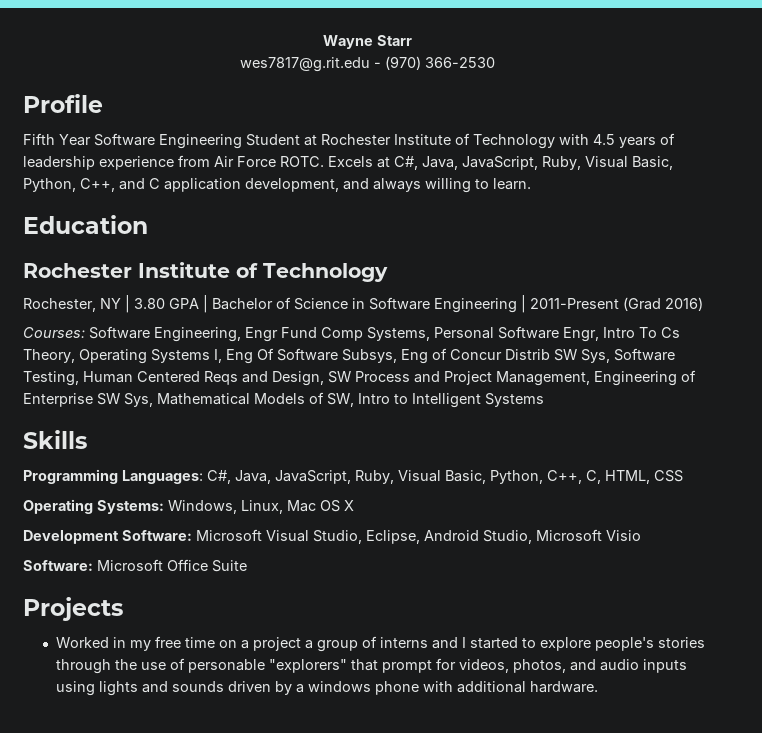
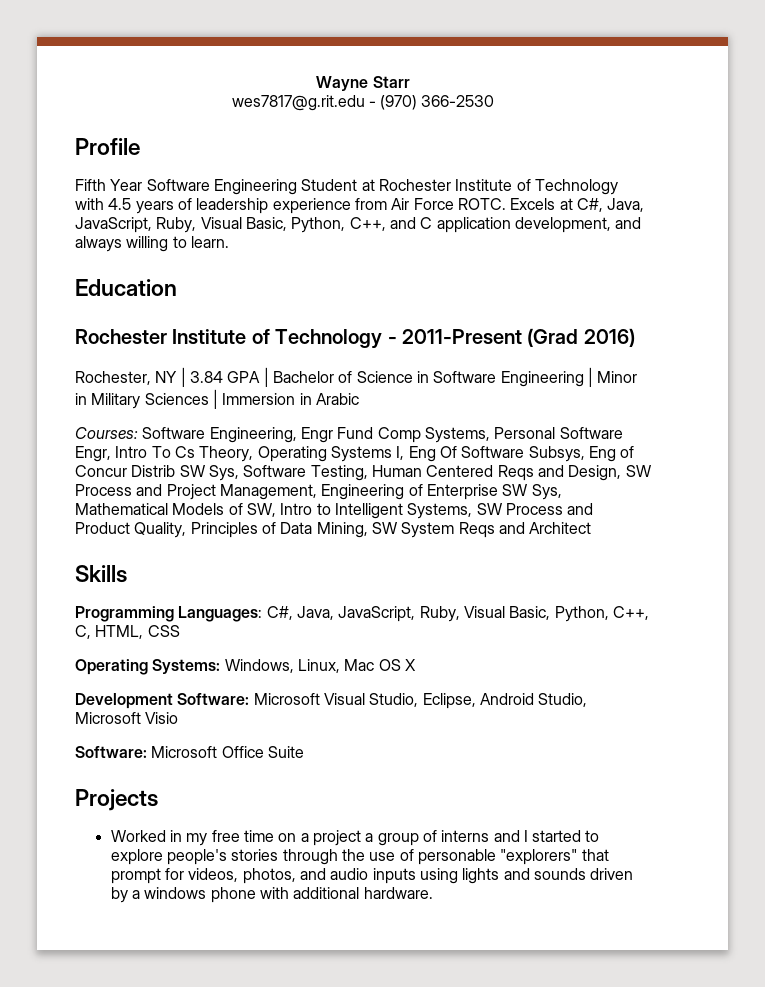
  Education
- Rochester Institute of Technology
+ Rochester Institute of Technology - 2011-Present (Grad 2016)
- Rochester, NY | 3.80 GPA | Bachelor of Science in Software Engineering | 2011-Present (Grad 2016)
+ Rochester, NY | 3.84 GPA | Bachelor of Science in Software Engineering | Minor in Military Sciences | Immersion in Arabic
- Courses: Software Engineering, Engr Fund Comp Systems, Personal Software Engr, Intro To Cs Theory, Operating Systems I, Eng Of Software Subsys, Eng of Concur Distrib SW Sys, Software Testing, Human Centered Reqs and Design, SW Process and Project Management, Engineering of Enterprise SW Sys, Mathematical Models of SW, Intro to Intelligent Systems
+ Courses: Software Engineering, Engr Fund Comp Systems, Personal Software Engr, Intro To Cs Theory, Operating Systems I, Eng Of Software Subsys, Eng of Concur Distrib SW Sys, Software Testing, Human Centered Reqs and Design, SW Process and Project Management, Engineering of Enterprise SW Sys, Mathematical Models of SW, Intro to Intelligent Systems, SW Process and Product Quality, Principles of Data Mining, SW System Reqs and Architect

